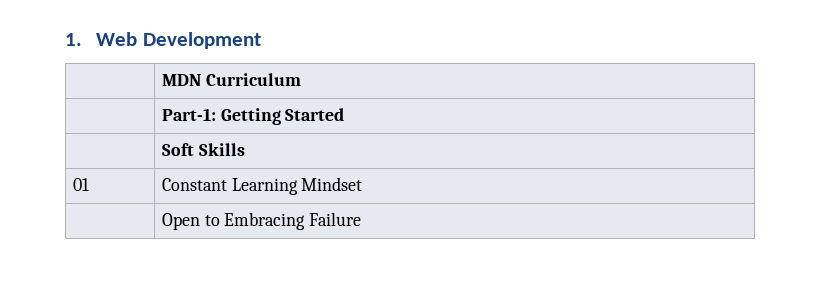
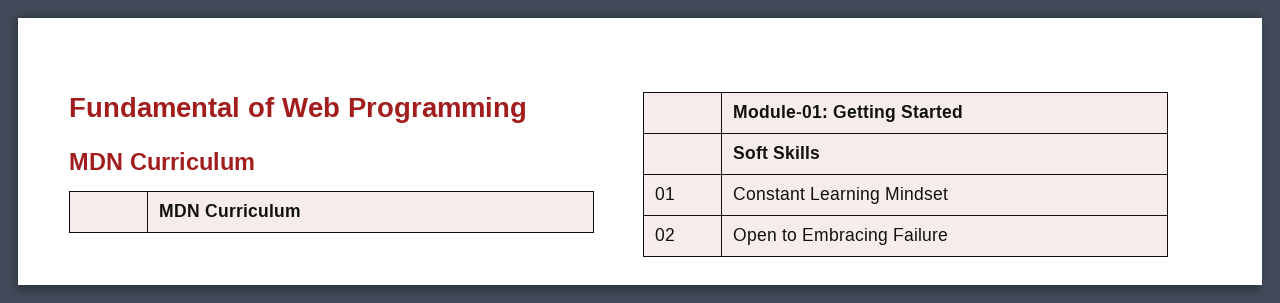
- 1. Web Development
+ Fundamental of Web Programming
+ MDN Curriculum
  | MDN Curriculum
- | Part-1: Getting Started
+ | Module-01: Getting Started
- | Open to Embracing Failure
+ 02 | Open to Embracing Failure

